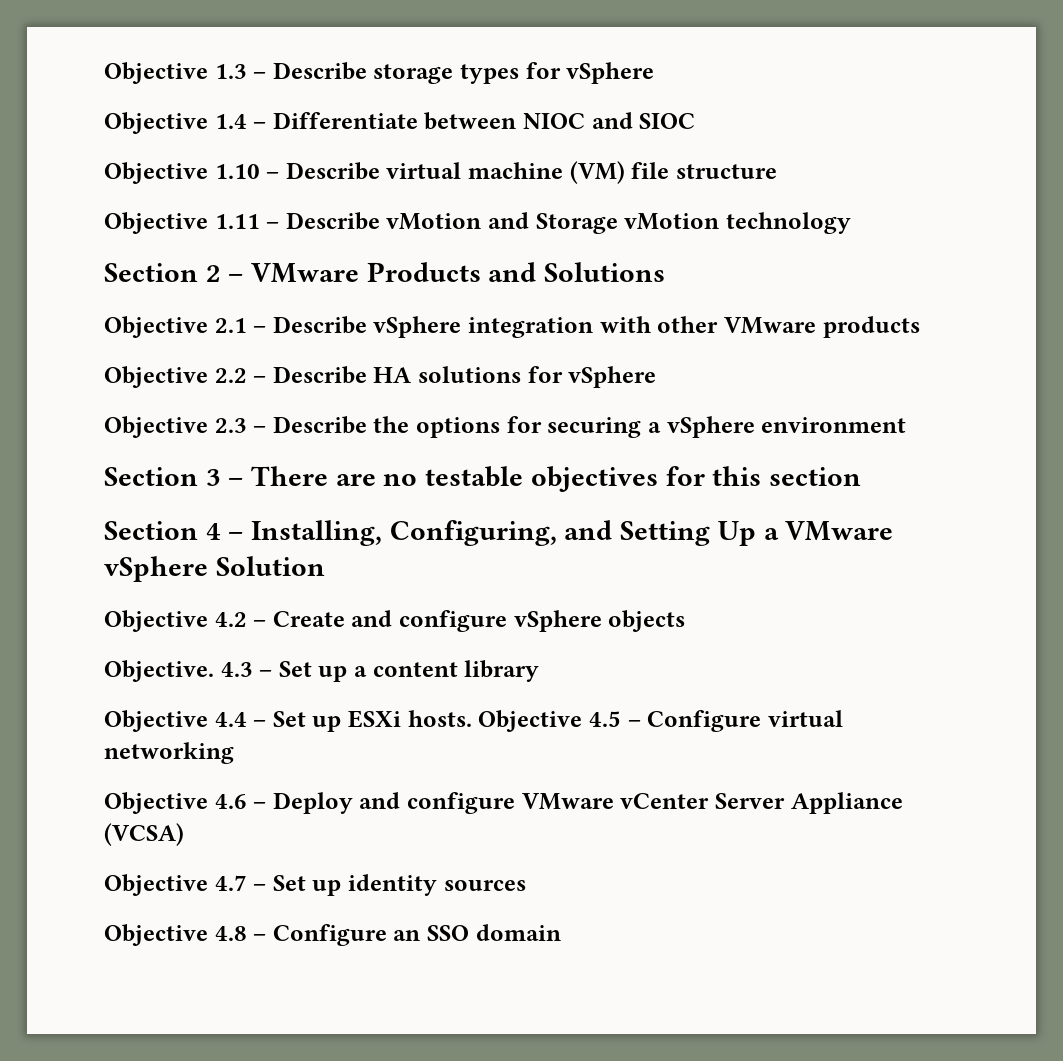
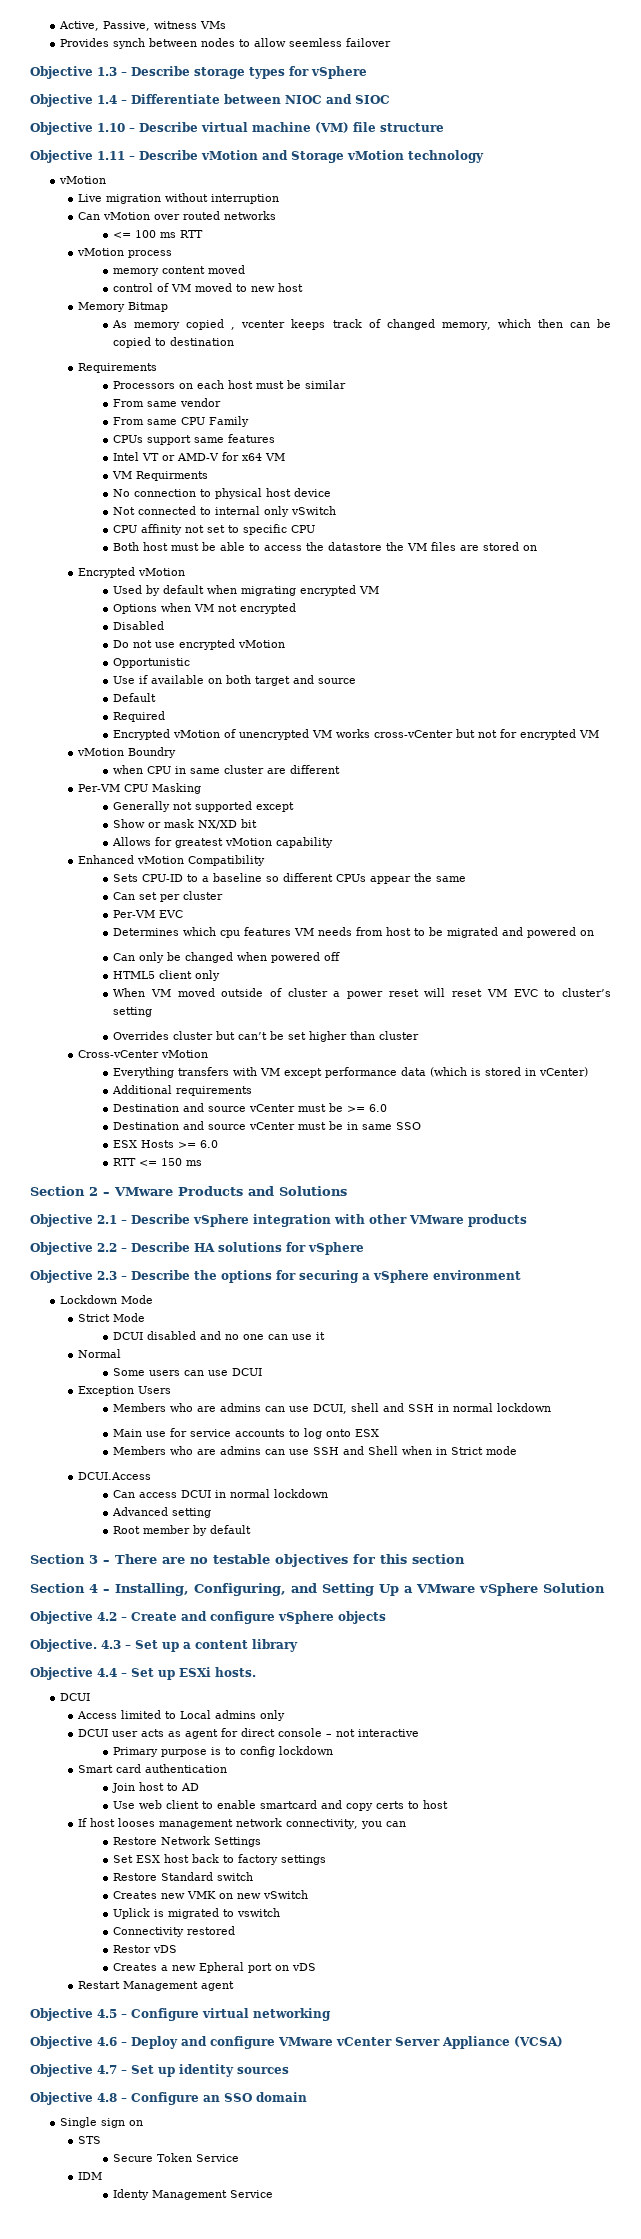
+ Active, Passive, witness VMs
+ Provides synch between nodes to allow seemless failover
  Objective 1.11 – Describe vMotion and Storage vMotion technology
+ vMotion
+ Live migration without interruption
+ Can vMotion over routed networks
+ <= 100 ms RTT
+ vMotion process
+ memory content moved
+ control of VM moved to new host
+ Memory Bitmap
+ As memory copied , vcenter keeps track of changed memory, which then can be copied to destination
+ Requirements
+ Processors on each host must be similar
+ From same vendor
+ From same CPU Family
+ CPUs support same features
+ Intel VT or AMD-V for x64 VM
+ VM Requirments
+ No connection to physical host device
+ Not connected to internal only vSwitch
+ CPU affinity not set to specific CPU
+ Both host must be able to access the datastore the VM files are stored on
+ Encrypted vMotion
+ Used by default when migrating encrypted VM
+ Options when VM not encrypted
+ Disabled
+ Do not use encrypted vMotion
+ Opportunistic
+ Use if available on both target and source
+ Default
+ Required
+ Encrypted vMotion of unencrypted VM works cross-vCenter but not for encrypted VM
+ vMotion Boundry
+ when CPU in same cluster are different
+ Per-VM CPU Masking
+ Generally not supported except
+ Show or mask NX/XD bit
+ Allows for greatest vMotion capability
+ Enhanced vMotion Compatibility
+ Sets CPU-ID to a baseline so different CPUs appear the same
+ Can set per cluster
+ Per-VM EVC
+ Determines which cpu features VM needs from host to be migrated and powered on
+ Can only be changed when powered off
+ HTML5 client only
+ When VM moved outside of cluster a power reset will reset VM EVC to cluster’s setting
+ Overrides cluster but can’t be set higher than cluster
+ Cross-vCenter vMotion
+ Everything transfers with VM except performance data (which is stored in vCenter)
+ Additional requirements
+ Destination and source vCenter must be >= 6.0
+ Destination and source vCenter must be in same SSO
+ ESX Hosts >= 6.0
+ RTT <= 150 ms
+ Lockdown Mode
+ Strict Mode
+ DCUI disabled and no one can use it
+ Normal
+ Some users can use DCUI
+ Exception Users
+ Members who are admins can use DCUI, shell and SSH in normal lockdown
+ Main use for service accounts to log onto ESX
+ Members who are admins can use SSH and Shell when in Strict mode
+ DCUI.Access
+ Can access DCUI in normal lockdown
+ Advanced setting
+ Root member by default
- Objective 4.4 – Set up ESXi hosts. Objective 4.5 – Configure virtual networking
+ Objective 4.4 – Set up ESXi hosts.
+ DCUI
+ Access limited to Local admins only
+ DCUI user acts as agent for direct console – not interactive
+ Primary purpose is to config lockdown
+ Smart card authentication
+ Join host to AD
+ Use web client to enable smartcard and copy certs to host
+ If host looses management network connectivity, you can
+ Restore Network Settings
+ Set ESX host back to factory settings
+ Restore Standard switch
+ Creates new VMK on new vSwitch
+ Uplick is migrated to vswitch
+ Connectivity restored
+ Restor vDS
+ Creates a new Epheral port on vDS
+ Restart Management agent
+ Objective 4.5 – Configure virtual networking
+ Single sign on
+ STS
+ Secure Token Service
+ IDM
+ Identy Management Service

